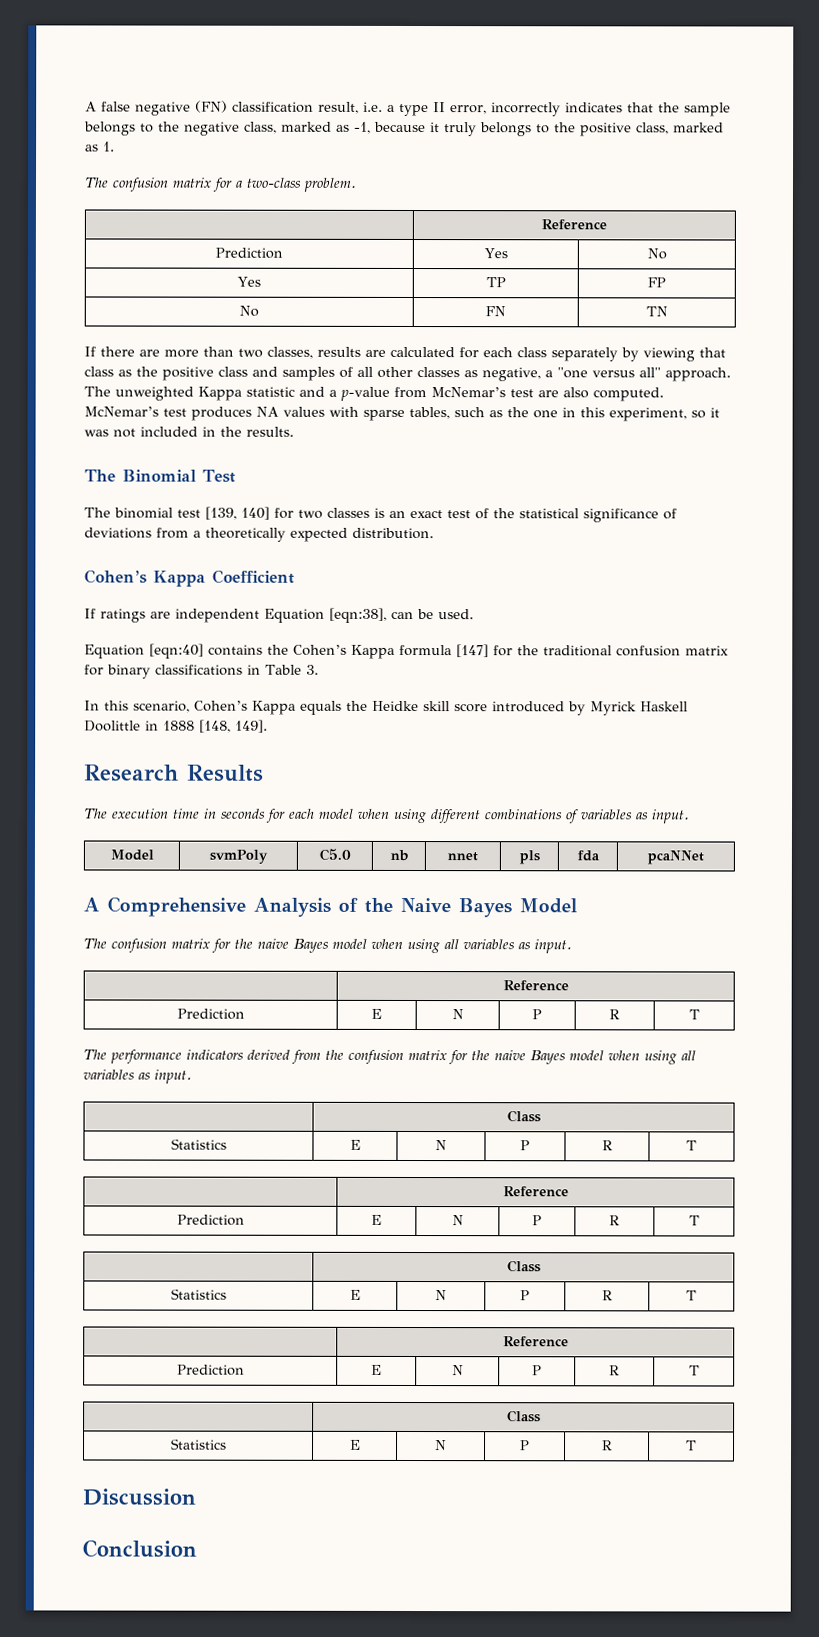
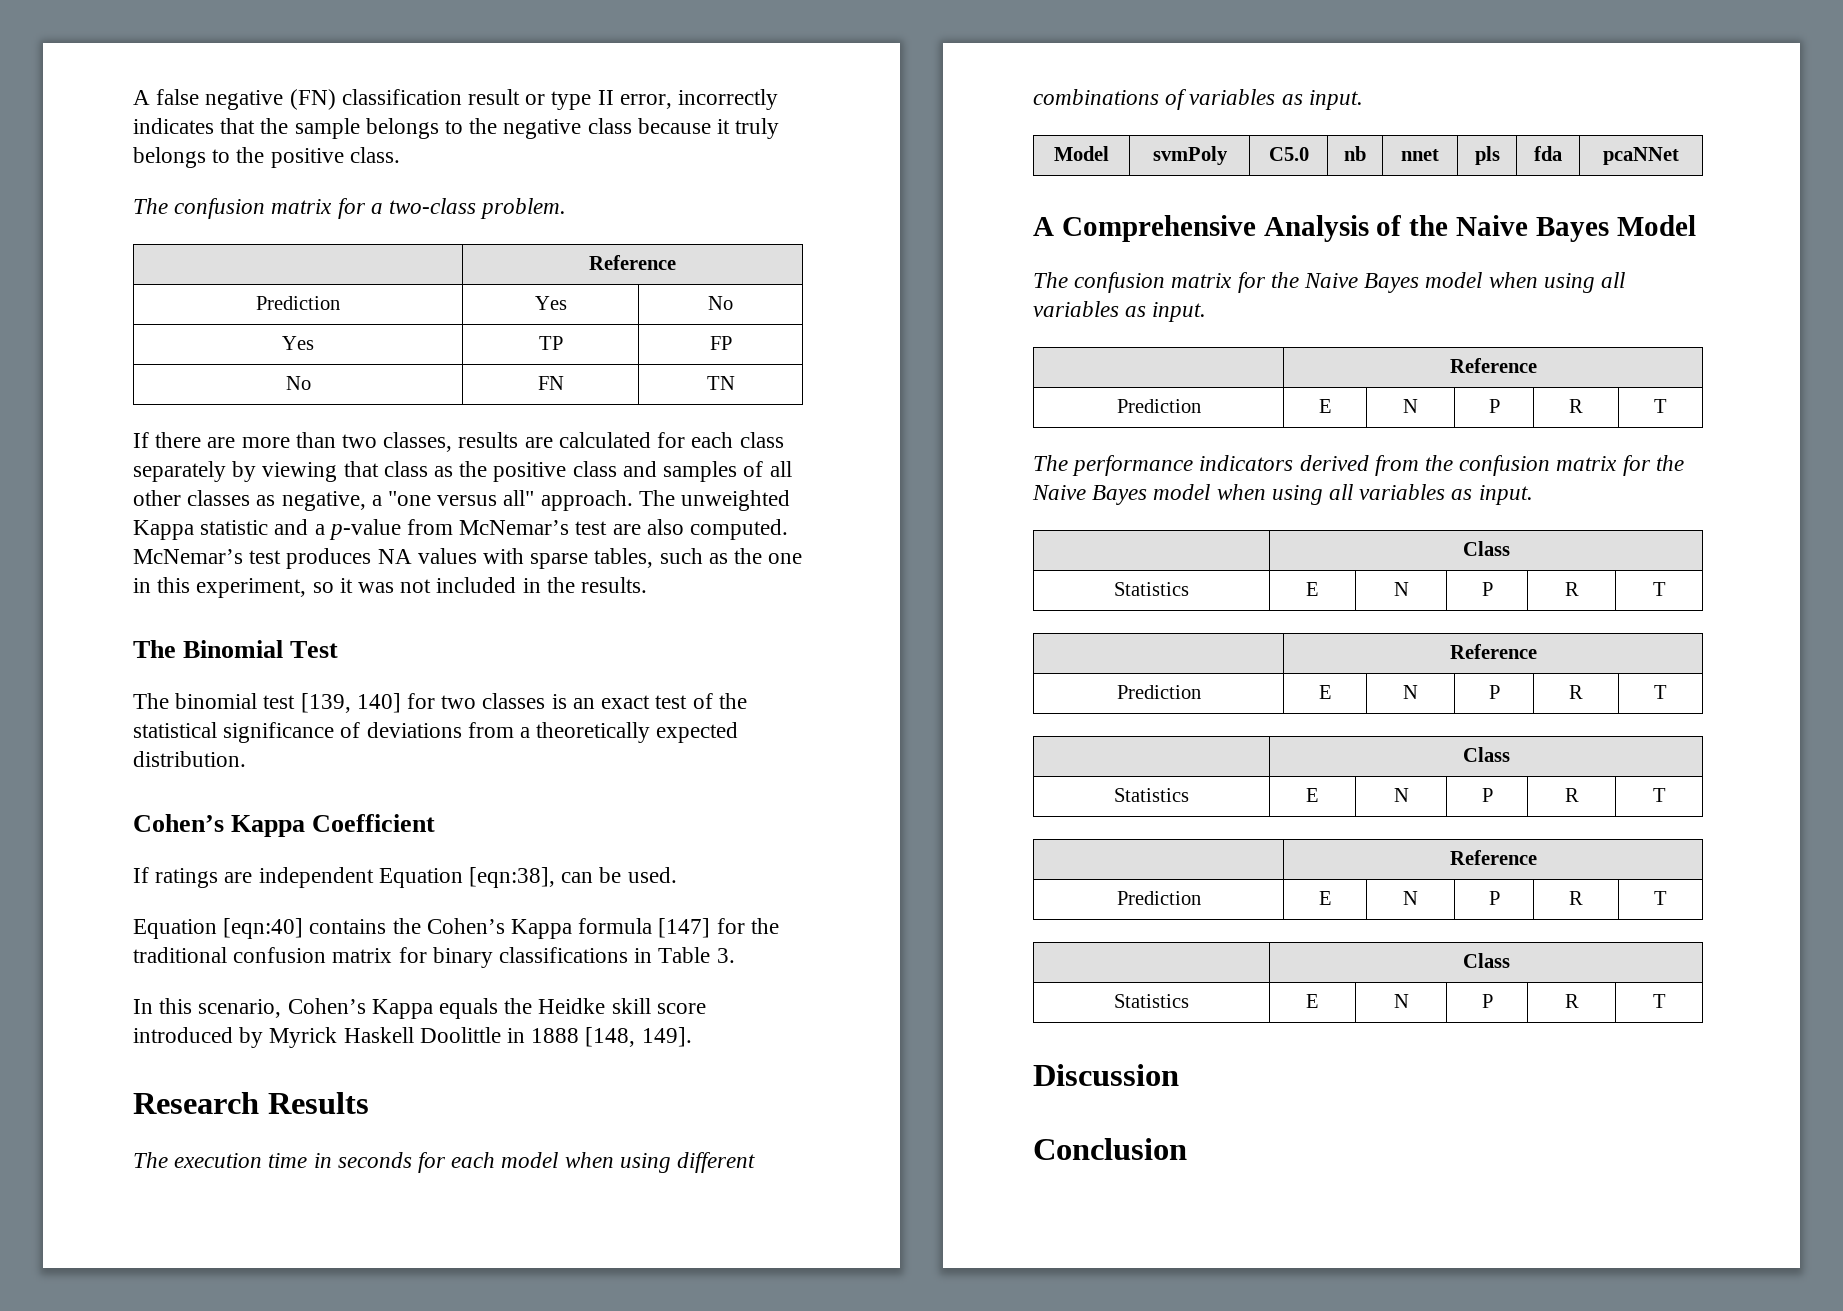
- A false negative (FN) classification result, i.e. a type II error, incorrectly indicates that the sample belongs to the negative class, marked as -1, because it truly belongs to the positive class, marked as 1.
+ A false negative (FN) classification result or type II error, incorrectly indicates that the sample belongs to the negative class because it truly belongs to the positive class.
- The confusion matrix for the naive Bayes model when using all variables as input.
+ The confusion matrix for the Naive Bayes model when using all variables as input.
- The performance indicators derived from the confusion matrix for the naive Bayes model when using all variables as input.
+ The performance indicators derived from the confusion matrix for the Naive Bayes model when using all variables as input.

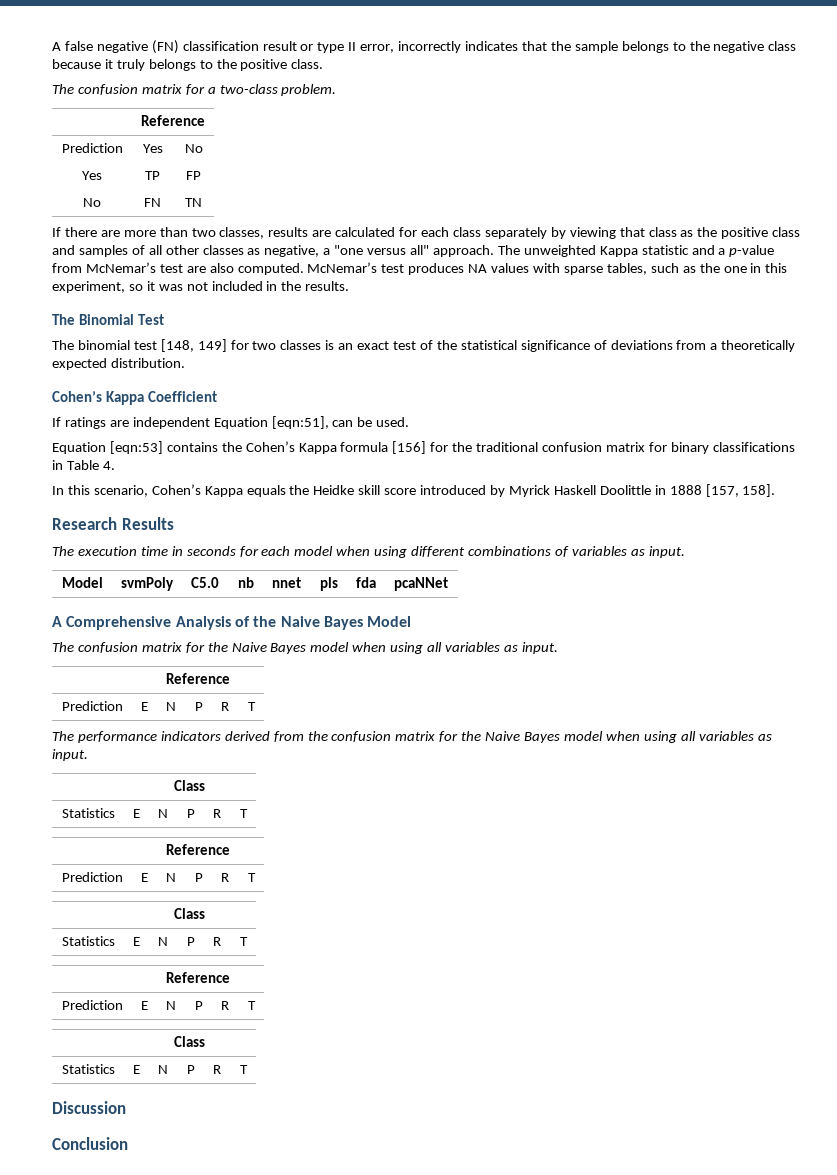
- The binomial test [139, 140] for two classes is an exact test of the statistical significance of deviations from a theoretically expected distribution.
+ The binomial test [148, 149] for two classes is an exact test of the statistical significance of deviations from a theoretically expected distribution.
- If ratings are independent Equation [eqn:38], can be used.
+ If ratings are independent Equation [eqn:51], can be used.
- Equation [eqn:40] contains the Cohen’s Kappa formula [147] for the traditional confusion matrix for binary classifications in Table 3.
+ Equation [eqn:53] contains the Cohen’s Kappa formula [156] for the traditional confusion matrix for binary classifications in Table 4.
- In this scenario, Cohen’s Kappa equals the Heidke skill score introduced by Myrick Haskell Doolittle in 1888 [148, 149].
+ In this scenario, Cohen’s Kappa equals the Heidke skill score introduced by Myrick Haskell Doolittle in 1888 [157, 158].

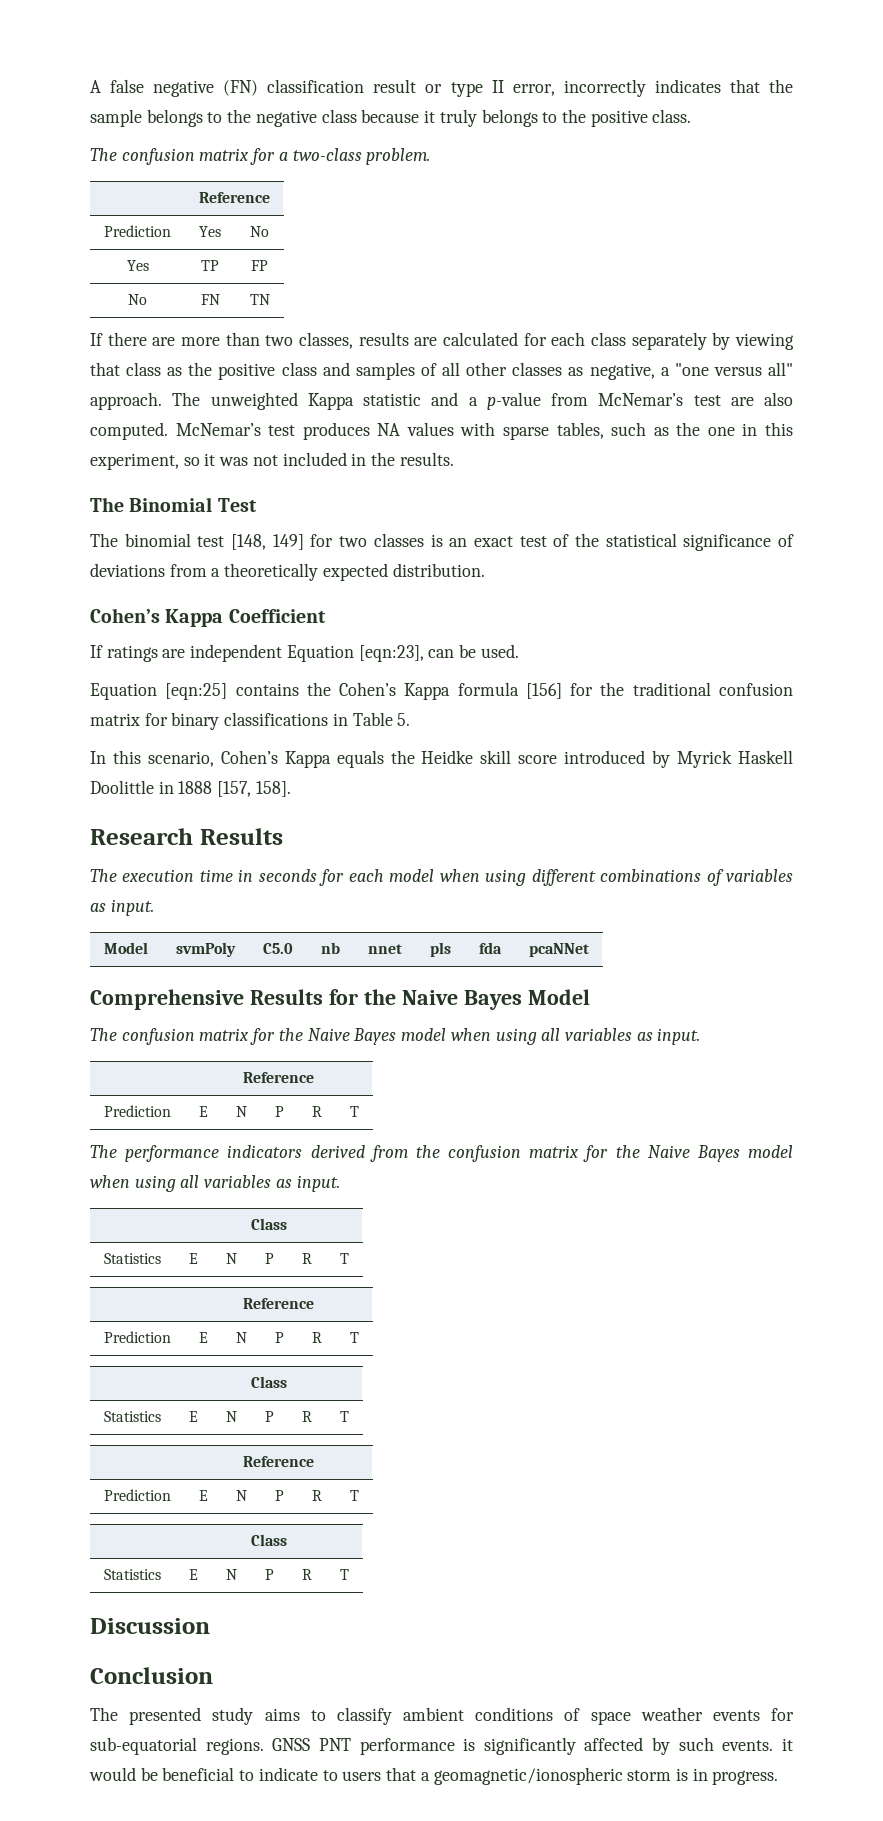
- If ratings are independent Equation [eqn:51], can be used.
+ If ratings are independent Equation [eqn:23], can be used.
- Equation [eqn:53] contains the Cohen’s Kappa formula [156] for the traditional confusion matrix for binary classifications in Table 4.
+ Equation [eqn:25] contains the Cohen’s Kappa formula [156] for the traditional confusion matrix for binary classifications in Table 5.
- A Comprehensive Analysis of the Naive Bayes Model
+ Comprehensive Results for the Naive Bayes Model
+ The presented study aims to classify ambient conditions of space weather events for sub-equatorial regions. GNSS PNT performance is significantly affected by such events. it would be beneficial to indicate to users that a geomagnetic/ionospheric storm is in progress.

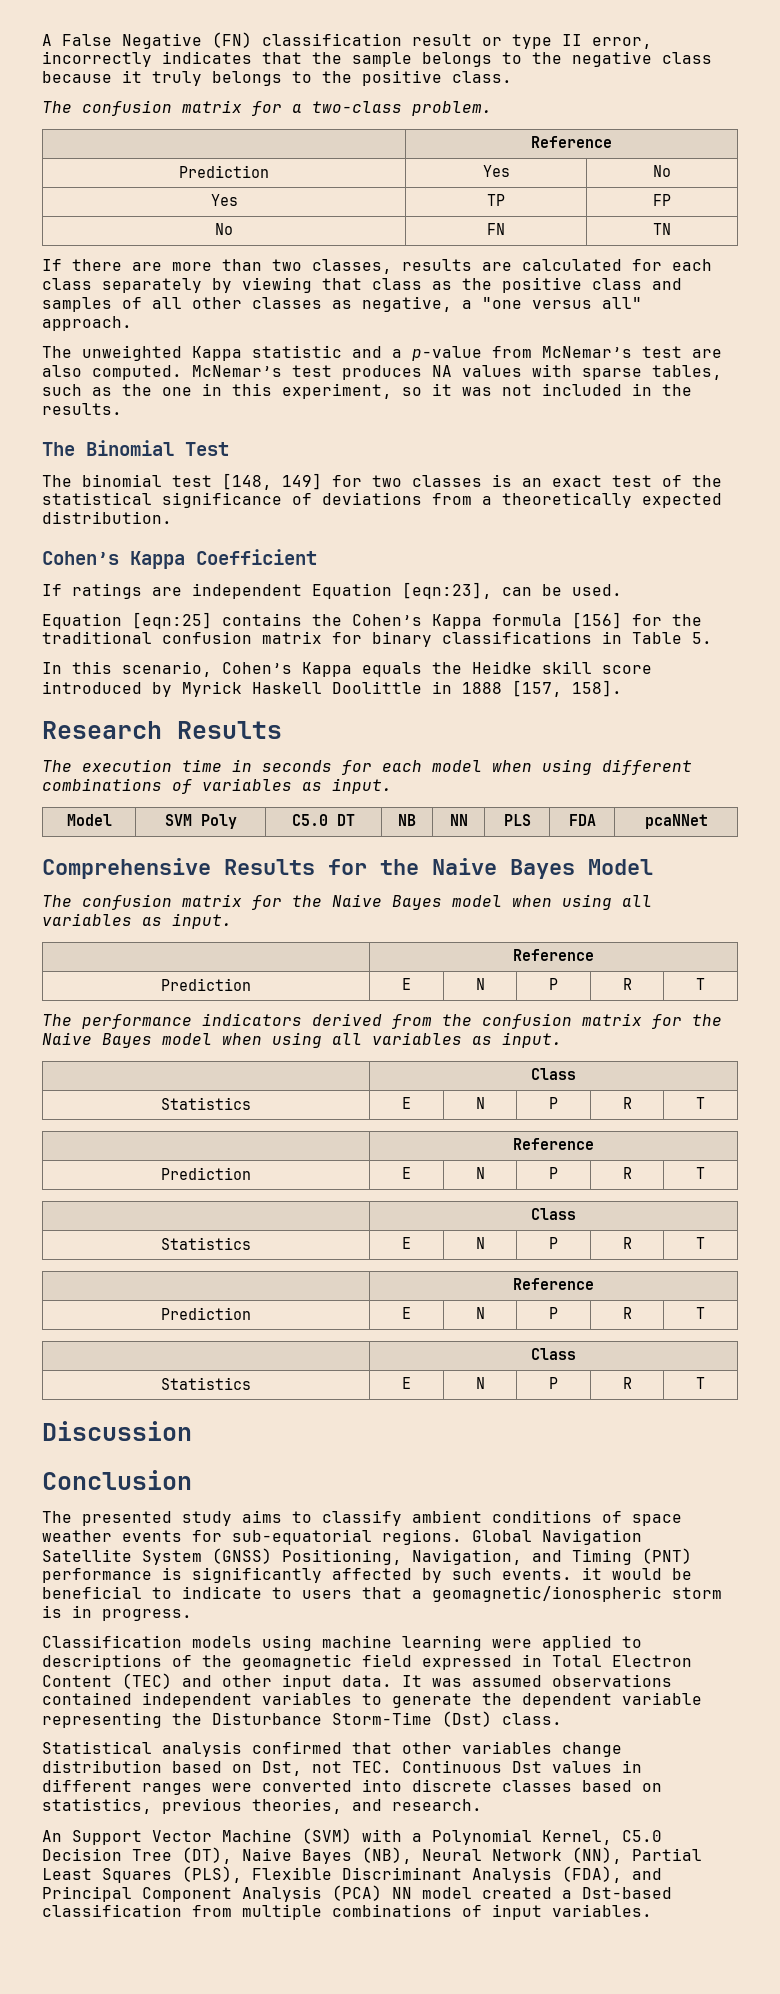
- A false negative (FN) classification result or type II error, incorrectly indicates that the sample belongs to the negative class because it truly belongs to the positive class.
+ A False Negative (FN) classification result or type II error, incorrectly indicates that the sample belongs to the negative class because it truly belongs to the positive class.
- If there are more than two classes, results are calculated for each class separately by viewing that class as the positive class and samples of all other classes as negative, a "one versus all" approach. The unweighted Kappa statistic and a p-value from McNemar’s test are also computed.
+ If there are more than two classes, results are calculated for each class separately by viewing that class as the positive class and samples of all other classes as negative, a "one versus all" approach.
+ The unweighted Kappa statistic and a p-value from McNemar’s test are also computed.
- Model | svmPoly | C5.0 | nb | nnet | pls | fda | pcaNNet
+ Model | SVM Poly | C5.0 DT | NB | NN | PLS | FDA | pcaNNet
- GNSS PNT performance is significantly affected by such events. it would be beneficial to indicate to users that a geomagnetic/ionospheric storm is in progress.
+ Global Navigation Satellite System (GNSS) Positioning, Navigation, and Timing (PNT) performance is significantly affected by such events. it would be beneficial to indicate to users that a geomagnetic/ionospheric storm is in progress.
+ Classification models using machine learning were applied to descriptions of the geomagnetic field expressed in Total Electron Content (TEC) and other input data. It was assumed observations contained independent variables to generate the dependent variable representing the Disturbance Storm-Time (Dst) class.
+ Statistical analysis confirmed that other variables change distribution based on Dst, not TEC. Continuous Dst values in different ranges were converted into discrete classes based on statistics, previous theories, and research.
+ An Support Vector Machine (SVM) with a Polynomial Kernel, C5.0 Decision Tree (DT), Naive Bayes (NB), Neural Network (NN), Partial Least Squares (PLS), Flexible Discriminant Analysis (FDA), and Principal Component Analysis (PCA) NN model created a Dst-based classification from multiple combinations of input variables.

